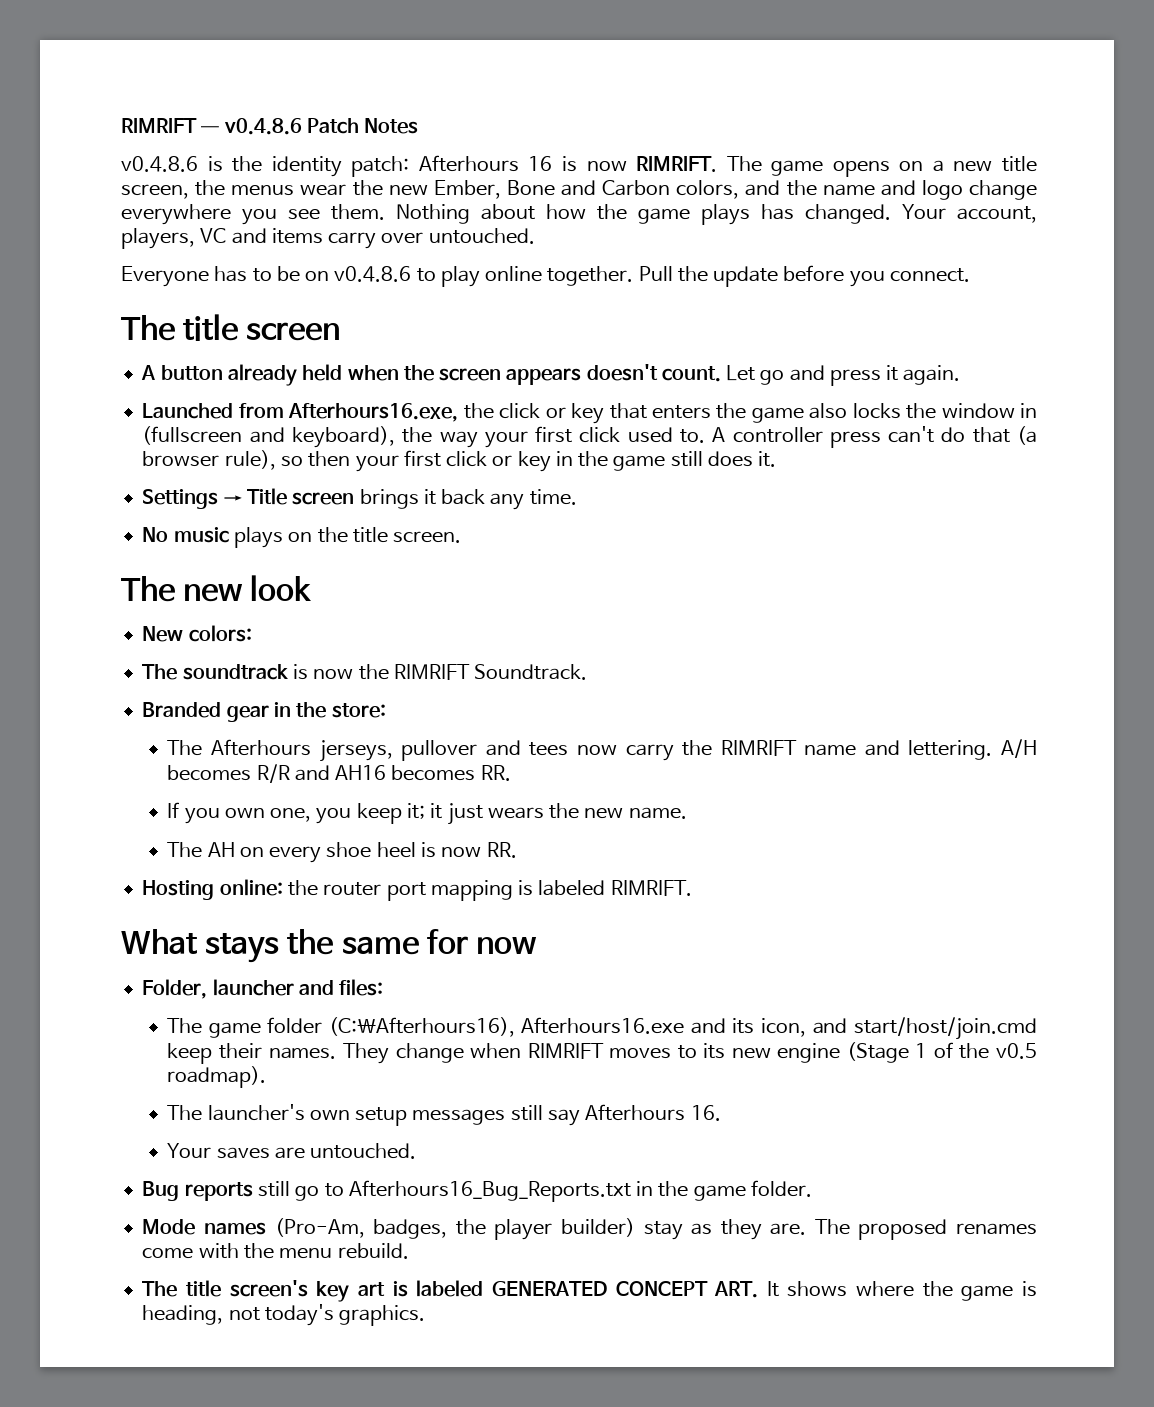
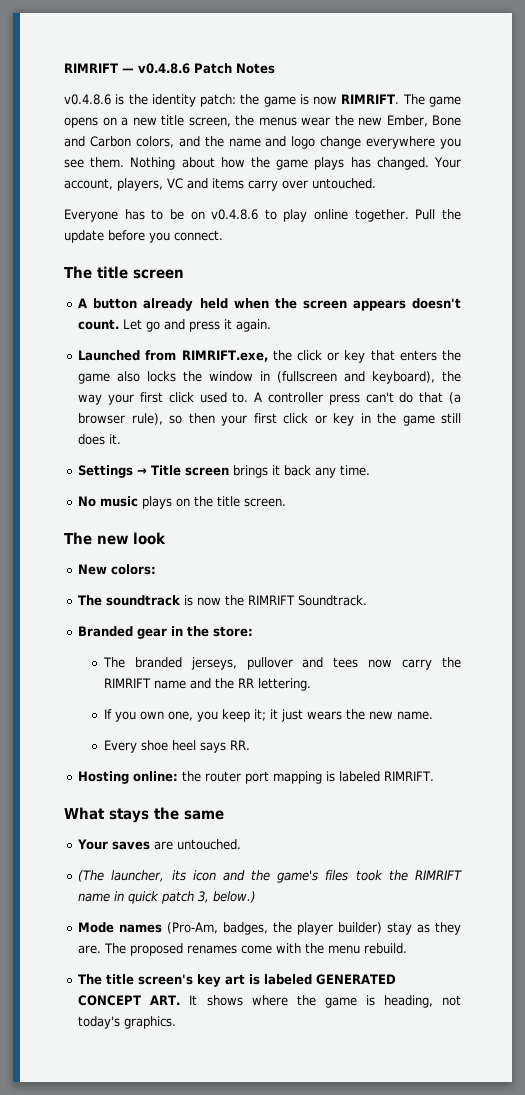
- v0.4.8.6 is the identity patch: Afterhours 16 is now RIMRIFT.
+ v0.4.8.6 is the identity patch: the game is now RIMRIFT.
- Launched from Afterhours16.exe, the click or key that enters the game also locks the window in (fullscreen and keyboard), the way your first click used to.
+ Launched from RIMRIFT.exe, the click or key that enters the game also locks the window in (fullscreen and keyboard), the way your first click used to.
- The Afterhours jerseys, pullover and tees now carry the RIMRIFT name and lettering. A/H becomes R/R and AH16 becomes RR.
+ The branded jerseys, pullover and tees now carry the RIMRIFT name and the RR lettering.
- The AH on every shoe heel is now RR.
+ Every shoe heel says RR.
- What stays the same for now
- Folder, launcher and files:
- The game folder (C:\Afterhours16), Afterhours16.exe and its icon, and start/host/join.cmd keep their names. They change when RIMRIFT moves to its new engine (Stage 1 of the v0.5 roadmap).
- The launcher's own setup messages still say Afterhours 16.
+ What stays the same
  Your saves are untouched.
- Bug reports still go to Afterhours16_Bug_Reports.txt in the game folder.
+ (The launcher, its icon and the game's files took the RIMRIFT name in quick patch 3, below.)

